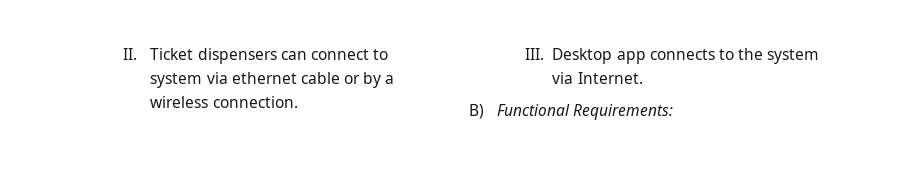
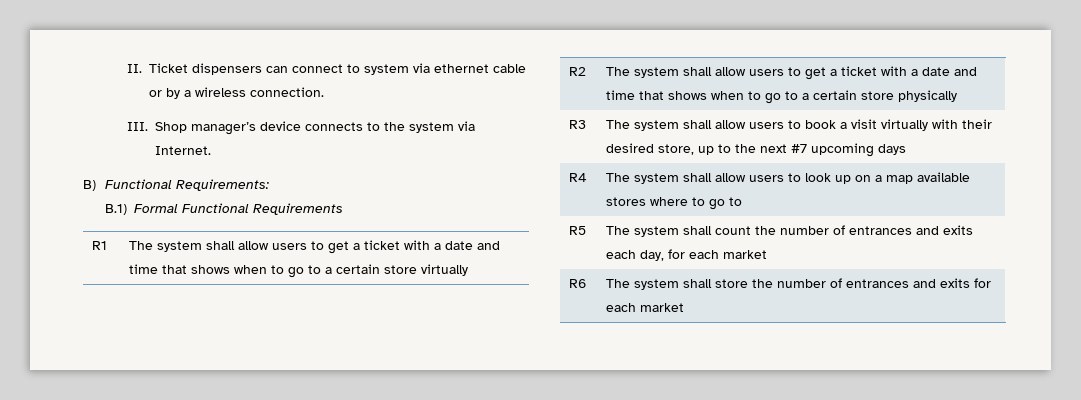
- III. Desktop app connects to the system via Internet.
+ III. Shop manager’s device connects to the system via Internet.
+ B.1) Formal Functional Requirements
+ R1 | The system shall allow users to get a ticket with a date and time that shows when to go to a certain store virtually
+ R2 | The system shall allow users to get a ticket with a date and time that shows when to go to a certain store physically
+ R3 | The system shall allow users to book a visit virtually with their desired store, up to the next #7 upcoming days
+ R4 | The system shall allow users to look up on a map available stores where to go to
+ R5 | The system shall count the number of entrances and exits each day, for each market
+ R6 | The system shall store the number of entrances and exits for each market

